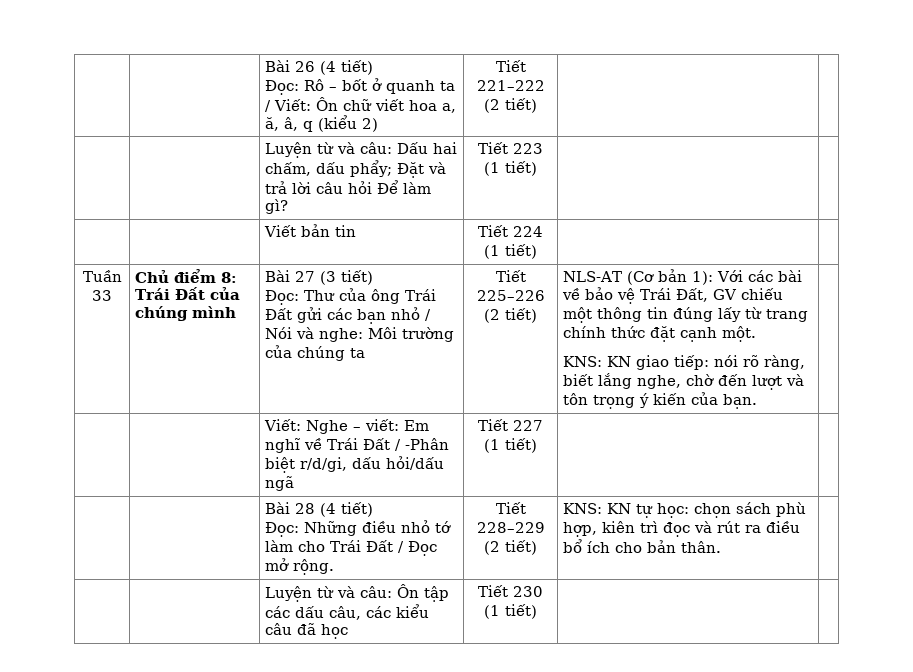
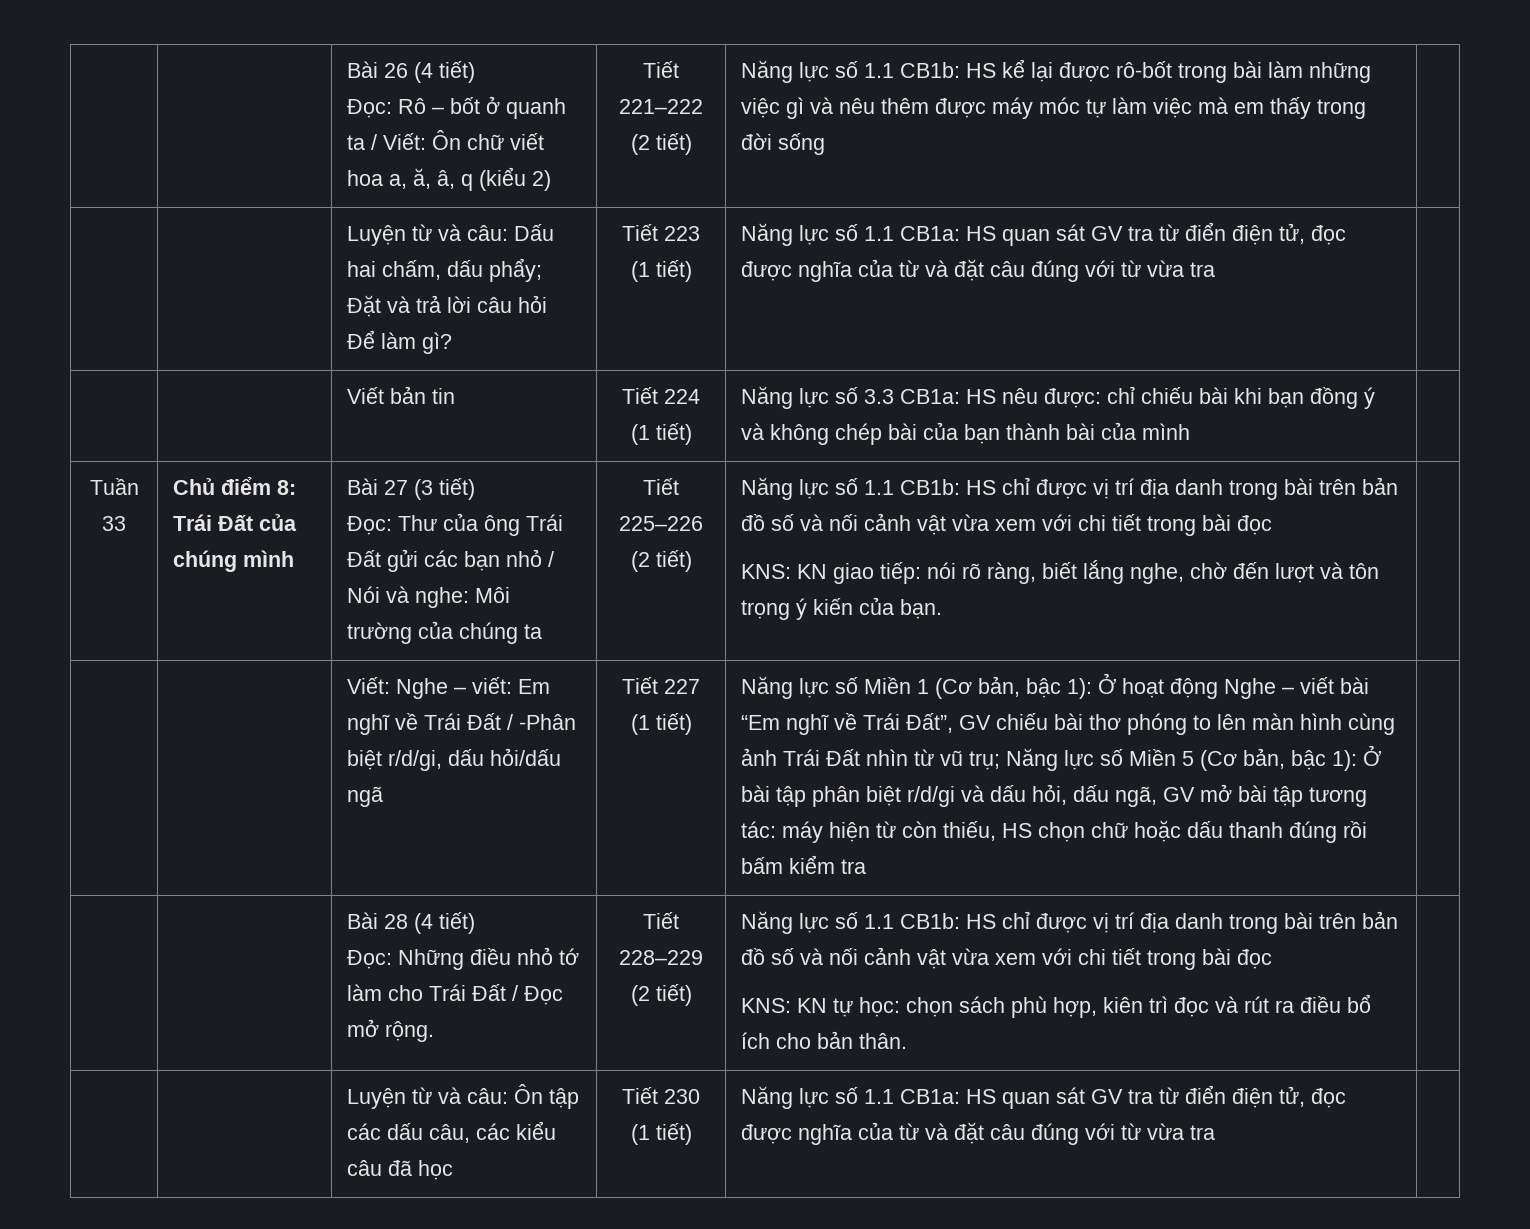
+ Năng lực số 1.1 CB1b: HS kể lại được rô-bốt trong bài làm những việc gì và nêu thêm được máy móc tự làm việc mà em thấy trong đời sống
- Tiết 223 (1 tiết)
+ Tiết 223 (1 tiết) | Năng lực số 1.1 CB1a: HS quan sát GV tra từ điển điện tử, đọc được nghĩa của từ và đặt câu đúng với từ vừa tra
- | | Viết bản tin | Tiết 224 (1 tiết) | |
+ | | Viết bản tin | Tiết 224 (1 tiết) | Năng lực số 3.3 CB1a: HS nêu được: chỉ chiếu bài khi bạn đồng ý và không chép bài của bạn thành bài của mình |
- Tiết 225–226 (2 tiết) | NLS-AT (Cơ bản 1): Với các bài về bảo vệ Trái Đất, GV chiếu một thông tin đúng lấy từ trang chính thức đặt cạnh một.
+ Tiết 225–226 (2 tiết) | Năng lực số 1.1 CB1b: HS chỉ được vị trí địa danh trong bài trên bản đồ số và nối cảnh vật vừa xem với chi tiết trong bài đọc
+ Năng lực số Miền 1 (Cơ bản, bậc 1): Ở hoạt động Nghe – viết bài “Em nghĩ về Trái Đất”, GV chiếu bài thơ phóng to lên màn hình cùng ảnh Trái Đất nhìn từ vũ trụ; Năng lực số Miền 5 (Cơ bản, bậc 1): Ở bài tập phân biệt r/d/gi và dấu hỏi, dấu ngã, GV mở bài tập tương tác: máy hiện từ còn thiếu, HS chọn chữ hoặc dấu thanh đúng rồi bấm kiểm tra
- Tiết 228–229 (2 tiết)
+ Tiết 228–229 (2 tiết) | Năng lực số 1.1 CB1b: HS chỉ được vị trí địa danh trong bài trên bản đồ số và nối cảnh vật vừa xem với chi tiết trong bài đọc
- Tiết 230 (1 tiết)
+ Tiết 230 (1 tiết) | Năng lực số 1.1 CB1a: HS quan sát GV tra từ điển điện tử, đọc được nghĩa của từ và đặt câu đúng với từ vừa tra

